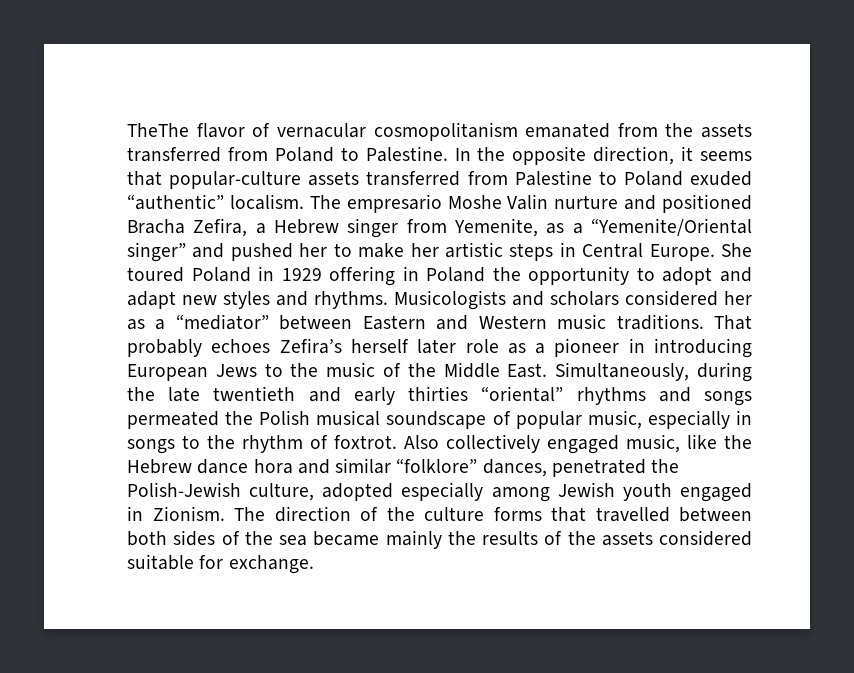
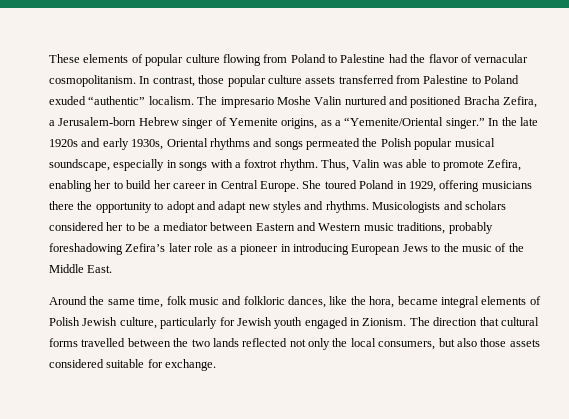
- TheThe flavor of vernacular cosmopolitanism emanated from the assets transferred from Poland to Palestine. In the opposite direction, it seems that popular-culture assets transferred from Palestine to Poland exuded “authentic” localism.
+ These elements of popular culture flowing from Poland to Palestine had the flavor of vernacular cosmopolitanism. In contrast, those popular culture assets transferred from Palestine to Poland exuded “authentic” localism.
- The empresario Moshe Valin nurture and positioned Bracha Zefira, a Hebrew singer from Yemenite, as a “Yemenite/Oriental singer” and pushed her to make her artistic steps in Central Europe.
+ The impresario Moshe Valin nurtured and positioned Bracha Zefira, a Jerusalem-born Hebrew singer of Yemenite origins, as a “Yemenite/Oriental singer.” In the late 1920s and early 1930s, Oriental rhythms and songs permeated the Polish popular musical soundscape, especially in songs with a foxtrot rhythm. Thus, Valin was able to promote Zefira, enabling her to build her career in Central Europe.
- She toured Poland in 1929 offering in Poland the opportunity to adopt and adapt new styles and rhythms.
+ She toured Poland in 1929, offering musicians there the opportunity to adopt and adapt new styles and rhythms.
- Musicologists and scholars considered her as a “mediator” between Eastern and Western music traditions. That probably echoes Zefira’s herself later role as a pioneer in introducing European Jews to the music of the Middle East. Simultaneously, during the late twentieth and early thirties “oriental” rhythms and songs permeated the Polish musical soundscape of popular music, especially in songs to the rhythm of foxtrot. Also collectively engaged music, like the Hebrew dance hora and similar “folklore” dances, penetrated the Polish-Jewish culture, adopted especially among Jewish youth engaged in Zionism.
+ Musicologists and scholars considered her to be a mediator between Eastern and Western music traditions, probably foreshadowing Zefira’s later role as a pioneer in introducing European Jews to the music of the Middle East.
+ Around the same time, folk music and folkloric dances, like the hora, became integral elements of Polish Jewish culture, particularly for Jewish youth engaged in Zionism.
- The direction of the culture forms that travelled between both sides of the sea became mainly the results of the assets considered suitable for exchange.
+ The direction that cultural forms travelled between the two lands reflected not only the local consumers, but also those assets considered suitable for exchange.

